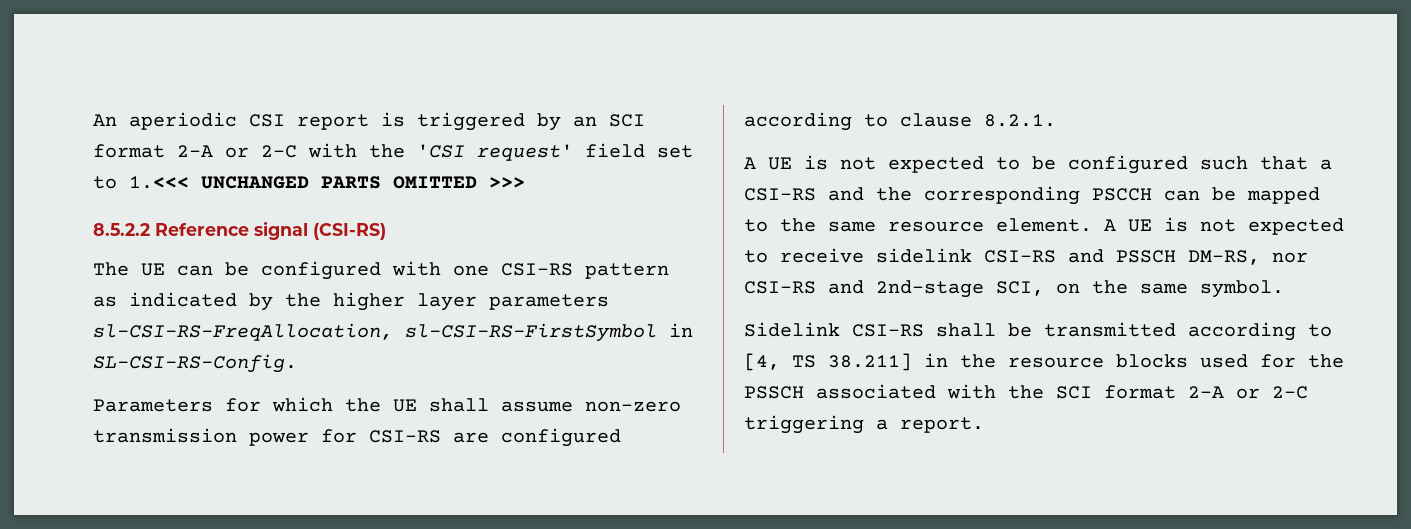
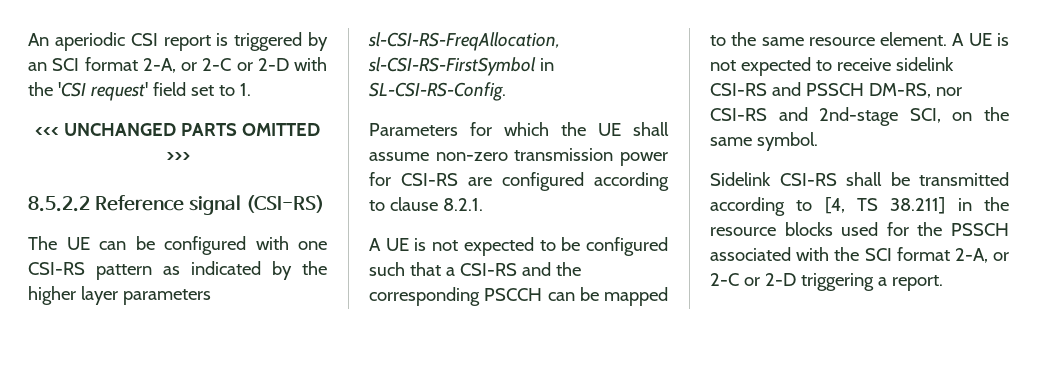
- An aperiodic CSI report is triggered by an SCI format 2-A or 2-C with the 'CSI request' field set to 1.<<< UNCHANGED PARTS OMITTED >>>
+ An aperiodic CSI report is triggered by an SCI format 2-A, or 2-C or 2-D with the 'CSI request' field set to 1.
+ <<< UNCHANGED PARTS OMITTED >>>
- Sidelink CSI-RS shall be transmitted according to [4, TS 38.211] in the resource blocks used for the PSSCH associated with the SCI format 2-A or 2-C triggering a report.
+ Sidelink CSI-RS shall be transmitted according to [4, TS 38.211] in the resource blocks used for the PSSCH associated with the SCI format 2-A, or 2-C or 2-D triggering a report.

